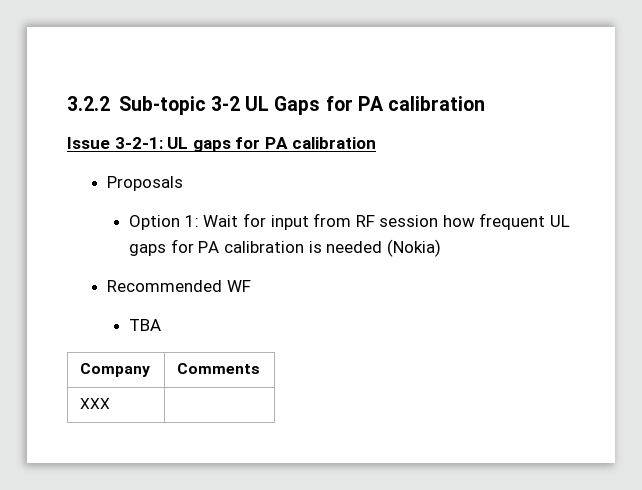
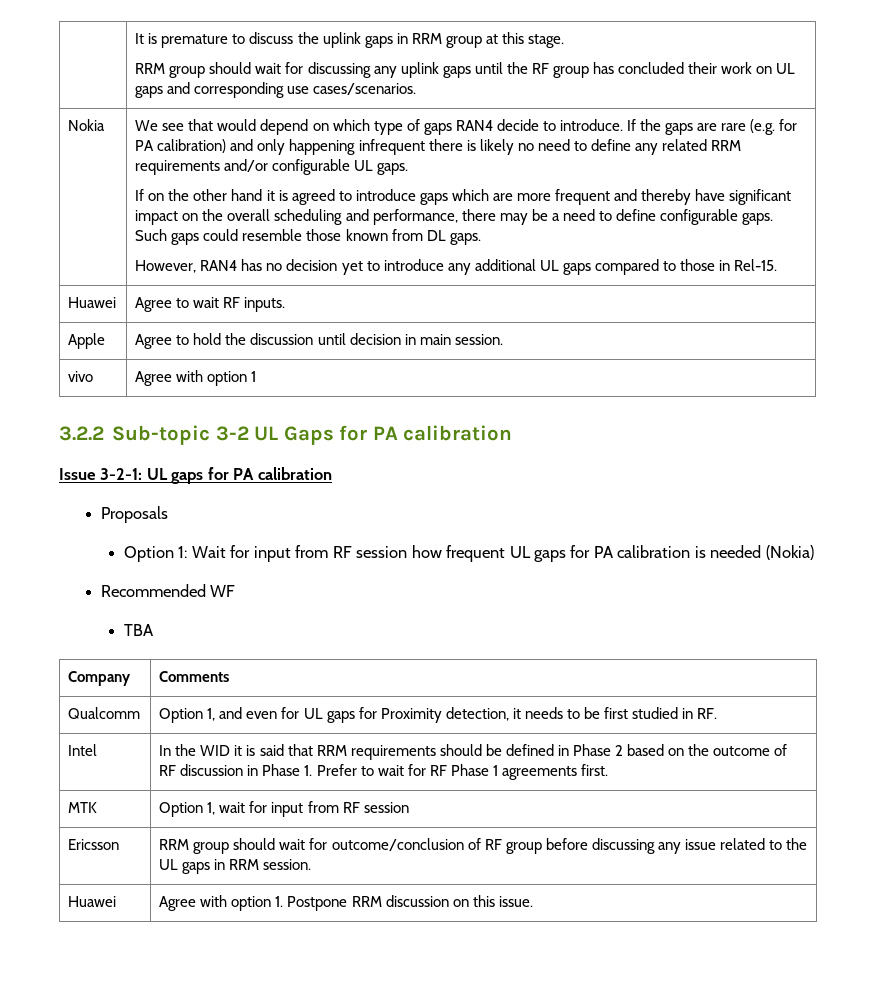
+ | It is premature to discuss the uplink gaps in RRM group at this stage.
+ RRM group should wait for discussing any uplink gaps until the RF group has concluded their work on UL gaps and corresponding use cases/scenarios.
+ Nokia | We see that would depend on which type of gaps RAN4 decide to introduce. If the gaps are rare (e.g. for PA calibration) and only happening infrequent there is likely no need to define any related RRM requirements and/or configurable UL gaps.
+ If on the other hand it is agreed to introduce gaps which are more frequent and thereby have significant impact on the overall scheduling and performance, there may be a need to define configurable gaps. Such gaps could resemble those known from DL gaps.
+ However, RAN4 has no decision yet to introduce any additional UL gaps compared to those in Rel-15.
+ Huawei | Agree to wait RF inputs.
+ Apple | Agree to hold the discussion until decision in main session.
+ vivo | Agree with option 1
- XXX |
+ Qualcomm | Option 1, and even for UL gaps for Proximity detection, it needs to be first studied in RF.
+ Intel | In the WID it is said that RRM requirements should be defined in Phase 2 based on the outcome of RF discussion in Phase 1. Prefer to wait for RF Phase 1 agreements first.
+ MTK | Option 1, wait for input from RF session
+ Ericsson | RRM group should wait for outcome/conclusion of RF group before discussing any issue related to the UL gaps in RRM session.
+ Huawei | Agree with option 1. Postpone RRM discussion on this issue.

